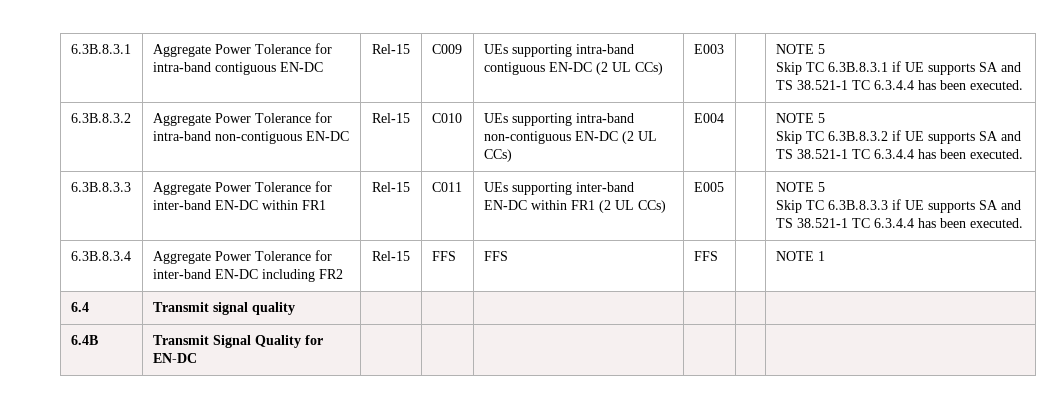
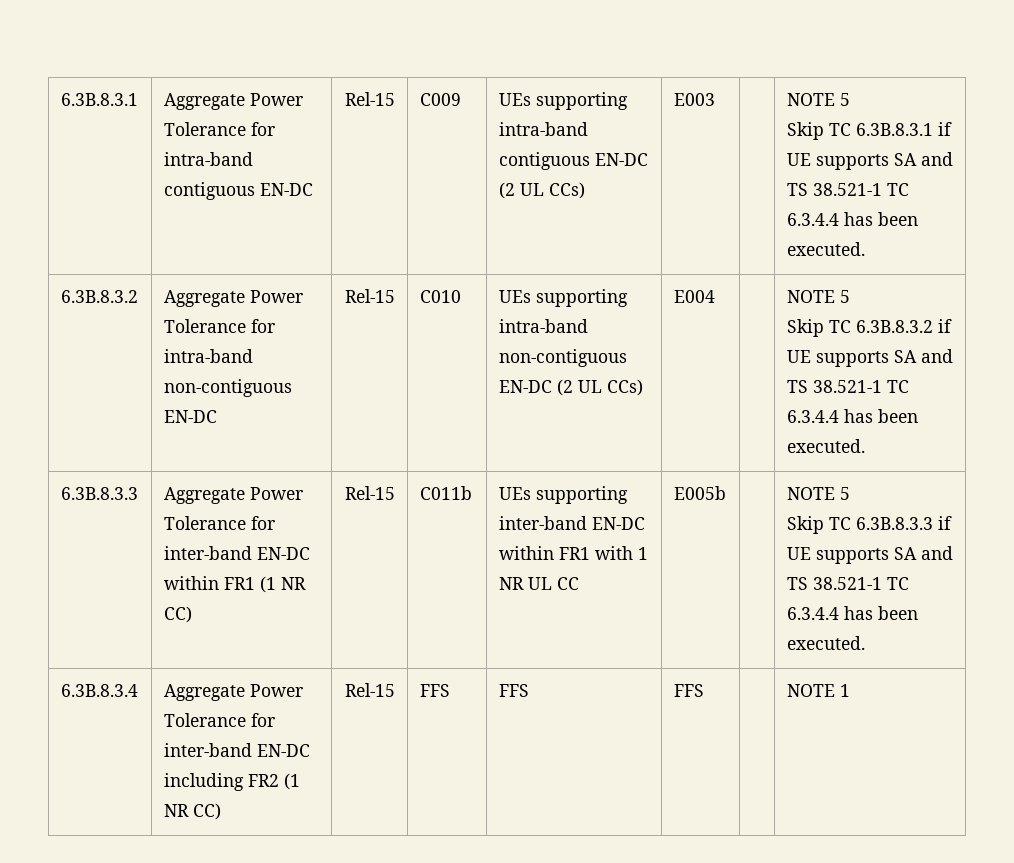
- Aggregate Power Tolerance for inter-band EN-DC within FR1 | Rel-15 | C011
+ Aggregate Power Tolerance for inter-band EN-DC within FR1 (1 NR CC) | Rel-15 | C011b
- UEs supporting inter-band EN-DC within FR1 (2 UL CCs) | E005
+ UEs supporting inter-band EN-DC within FR1 with 1 NR UL CC | E005b
- 6.3B.8.3.4 | Aggregate Power Tolerance for inter-band EN-DC including FR2 | Rel-15 | FFS | FFS | FFS | | NOTE 1
+ 6.3B.8.3.4 | Aggregate Power Tolerance for inter-band EN-DC including FR2 (1 NR CC) | Rel-15 | FFS | FFS | FFS | | NOTE 1
- 6.4 | Transmit signal quality | | | | | |
- 6.4B | Transmit Signal Quality for EN-DC | | | | | |

